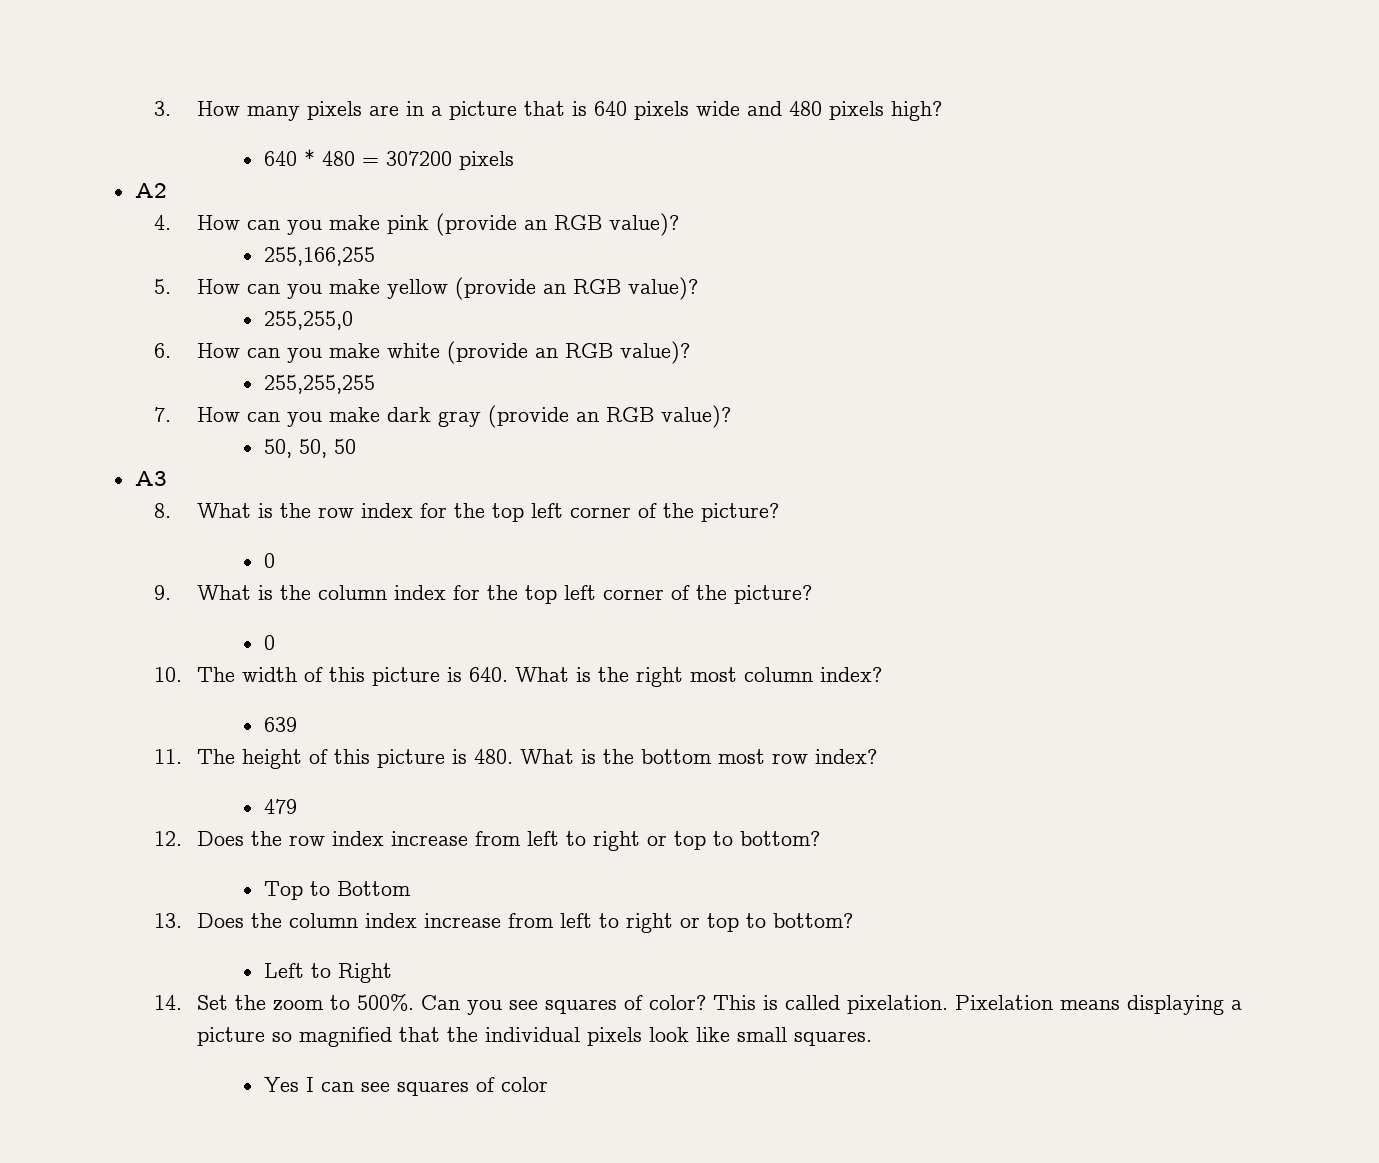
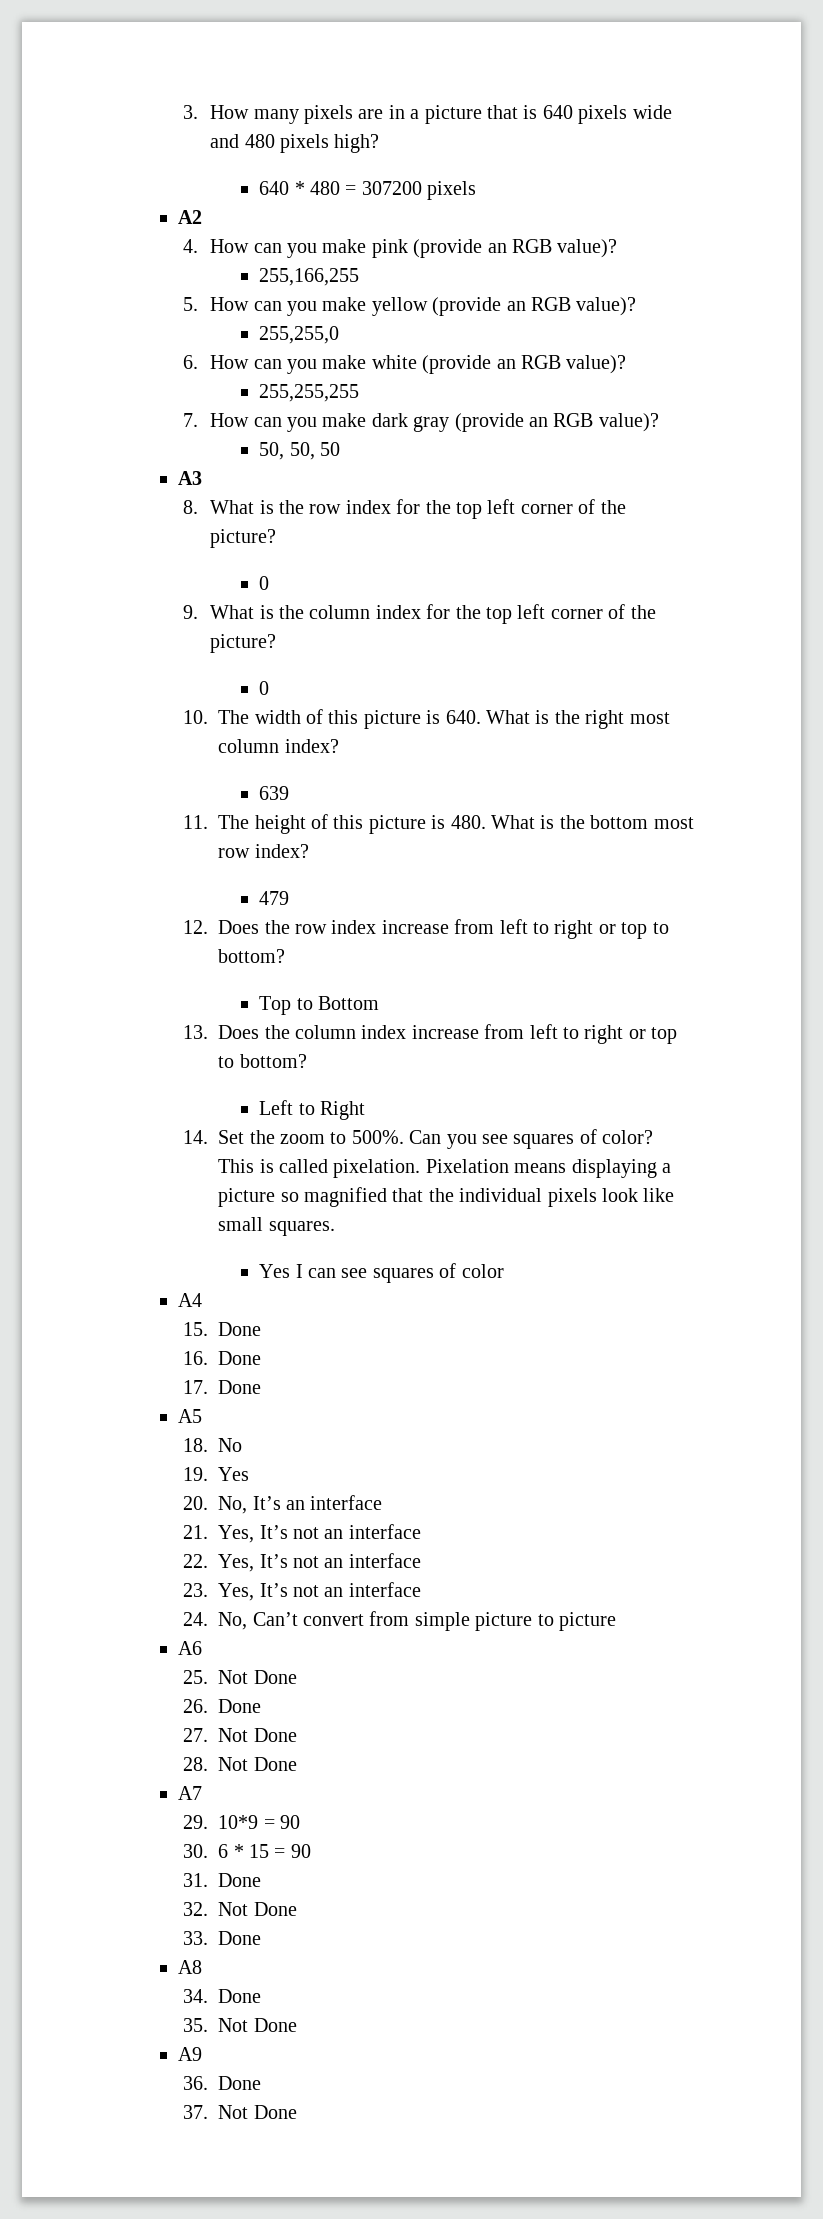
+ A4
+ 15. Done
+ 16. Done
+ 17. Done
+ A5
+ 18. No
+ 19. Yes
+ 20. No, It’s an interface
+ 21. Yes, It’s not an interface
+ 22. Yes, It’s not an interface
+ 23. Yes, It’s not an interface
+ 24. No, Can’t convert from simple picture to picture
+ A6
+ 25. Not Done
+ 26. Done
+ 27. Not Done
+ 28. Not Done
+ A7
+ 29. 10*9 = 90
+ 30. 6 * 15 = 90
+ 31. Done
+ 32. Not Done
+ 33. Done
+ A8
+ 34. Done
+ 35. Not Done
+ A9
+ 36. Done
+ 37. Not Done

